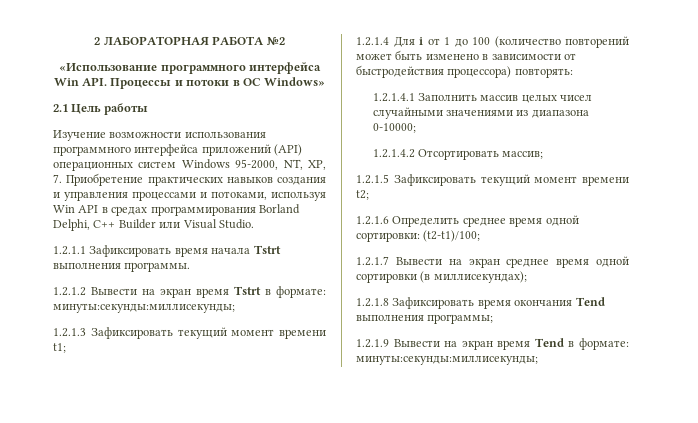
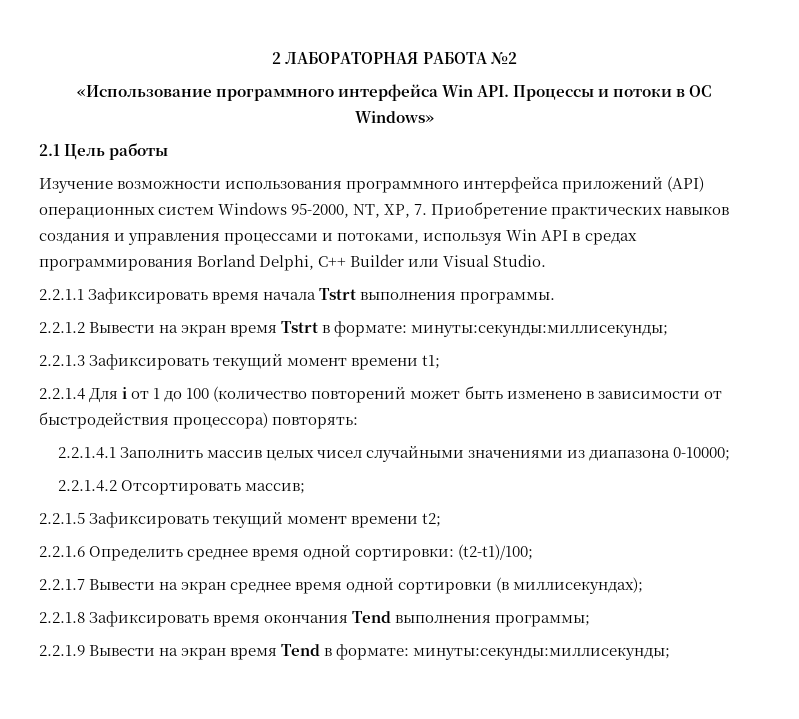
- 1.2.1.1 Зафиксировать время начала Tstrt выполнения программы.
+ 2.2.1.1 Зафиксировать время начала Tstrt выполнения программы.
- 1.2.1.2 Вывести на экран время Tstrt в формате: минуты:секунды:миллисекунды;
+ 2.2.1.2 Вывести на экран время Tstrt в формате: минуты:секунды:миллисекунды;
- 1.2.1.3 Зафиксировать текущий момент времени t1;
+ 2.2.1.3 Зафиксировать текущий момент времени t1;
- 1.2.1.4 Для i от 1 до 100 (количество повторений может быть изменено в зависимости от быстродействия процессора) повторять:
+ 2.2.1.4 Для i от 1 до 100 (количество повторений может быть изменено в зависимости от быстродействия процессора) повторять:
- 1.2.1.4.1 Заполнить массив целых чисел случайными значениями из диапазона 0-10000;
+ 2.2.1.4.1 Заполнить массив целых чисел случайными значениями из диапазона 0-10000;
- 1.2.1.4.2 Отсортировать массив;
+ 2.2.1.4.2 Отсортировать массив;
- 1.2.1.5 Зафиксировать текущий момент времени t2;
+ 2.2.1.5 Зафиксировать текущий момент времени t2;
- 1.2.1.6 Определить среднее время одной сортировки: (t2-t1)/100;
+ 2.2.1.6 Определить среднее время одной сортировки: (t2-t1)/100;
- 1.2.1.7 Вывести на экран среднее время одной сортировки (в миллисекундах);
+ 2.2.1.7 Вывести на экран среднее время одной сортировки (в миллисекундах);
- 1.2.1.8 Зафиксировать время окончания Tend выполнения программы;
+ 2.2.1.8 Зафиксировать время окончания Tend выполнения программы;
- 1.2.1.9 Вывести на экран время Tend в формате: минуты:секунды:миллисекунды;
+ 2.2.1.9 Вывести на экран время Tend в формате: минуты:секунды:миллисекунды;

